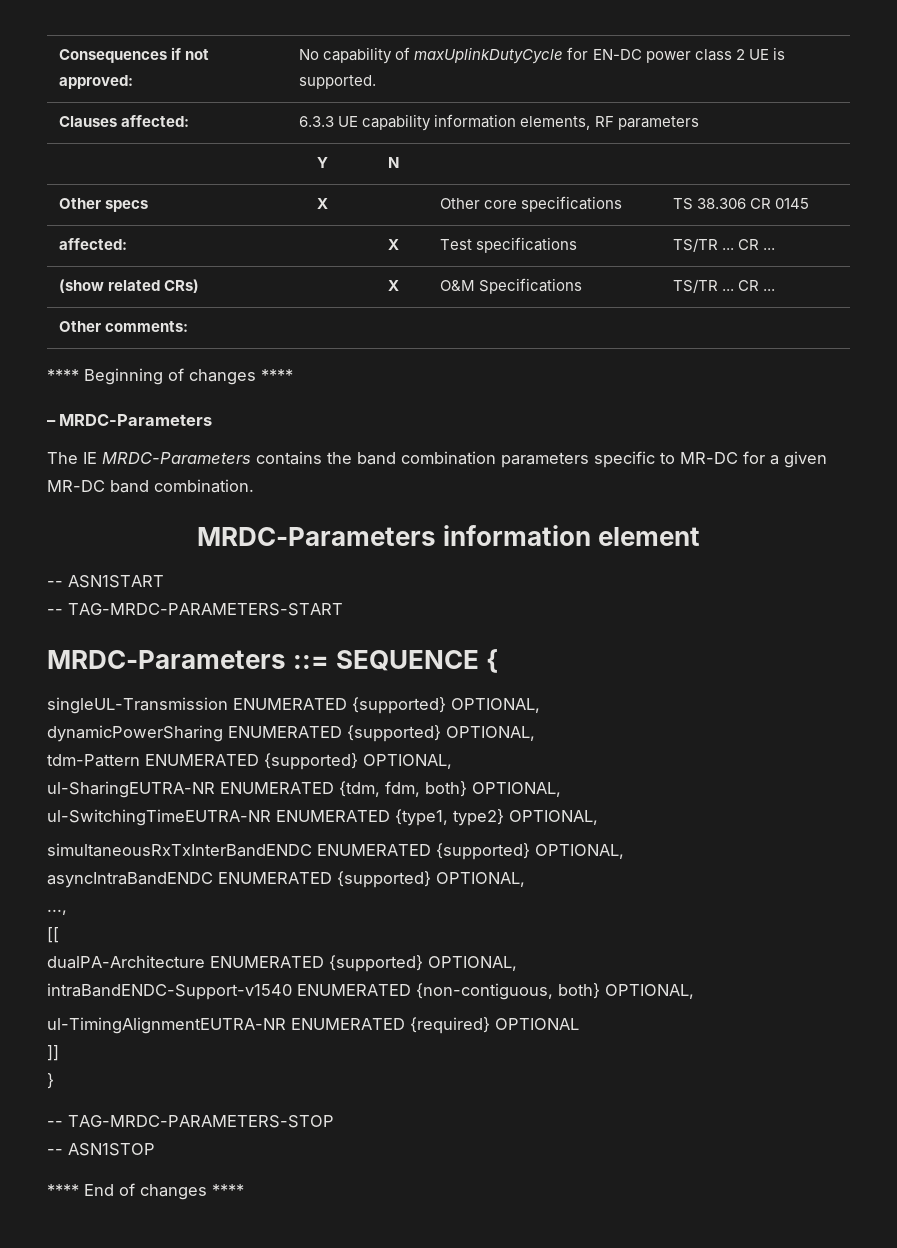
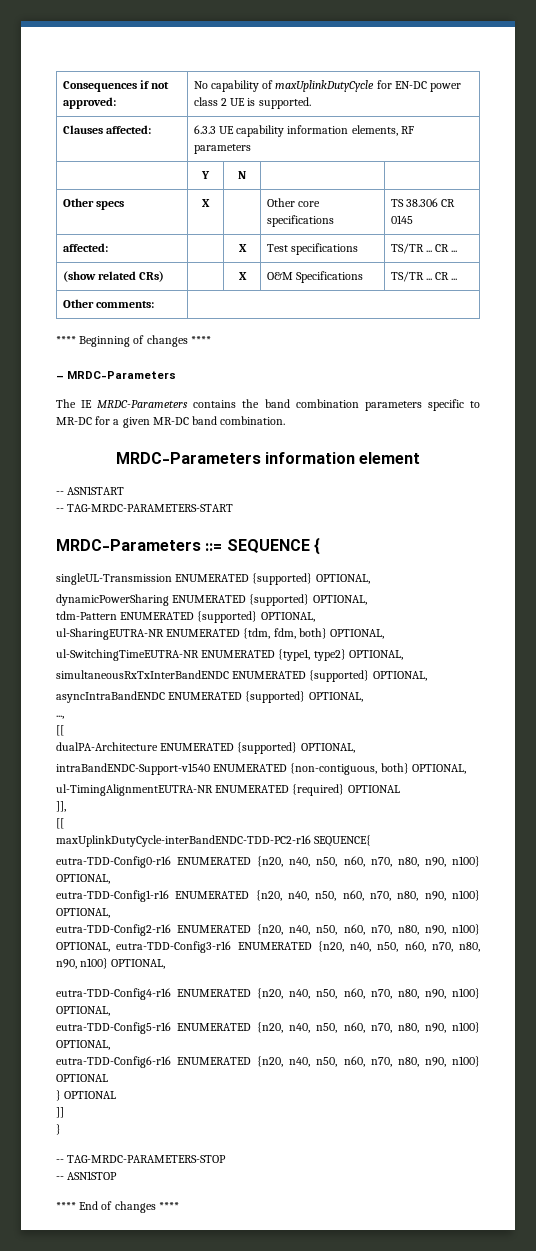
+ ]],
+ [[
+ maxUplinkDutyCycle-interBandENDC-TDD-PC2-r16 SEQUENCE{
+ eutra-TDD-Config0-r16 ENUMERATED {n20, n40, n50, n60, n70, n80, n90, n100} OPTIONAL,
+ eutra-TDD-Config1-r16 ENUMERATED {n20, n40, n50, n60, n70, n80, n90, n100} OPTIONAL,
+ eutra-TDD-Config2-r16 ENUMERATED {n20, n40, n50, n60, n70, n80, n90, n100} OPTIONAL, eutra-TDD-Config3-r16 ENUMERATED {n20, n40, n50, n60, n70, n80, n90, n100} OPTIONAL,
+ eutra-TDD-Config4-r16 ENUMERATED {n20, n40, n50, n60, n70, n80, n90, n100} OPTIONAL,
+ eutra-TDD-Config5-r16 ENUMERATED {n20, n40, n50, n60, n70, n80, n90, n100} OPTIONAL,
+ eutra-TDD-Config6-r16 ENUMERATED {n20, n40, n50, n60, n70, n80, n90, n100} OPTIONAL
+ } OPTIONAL

